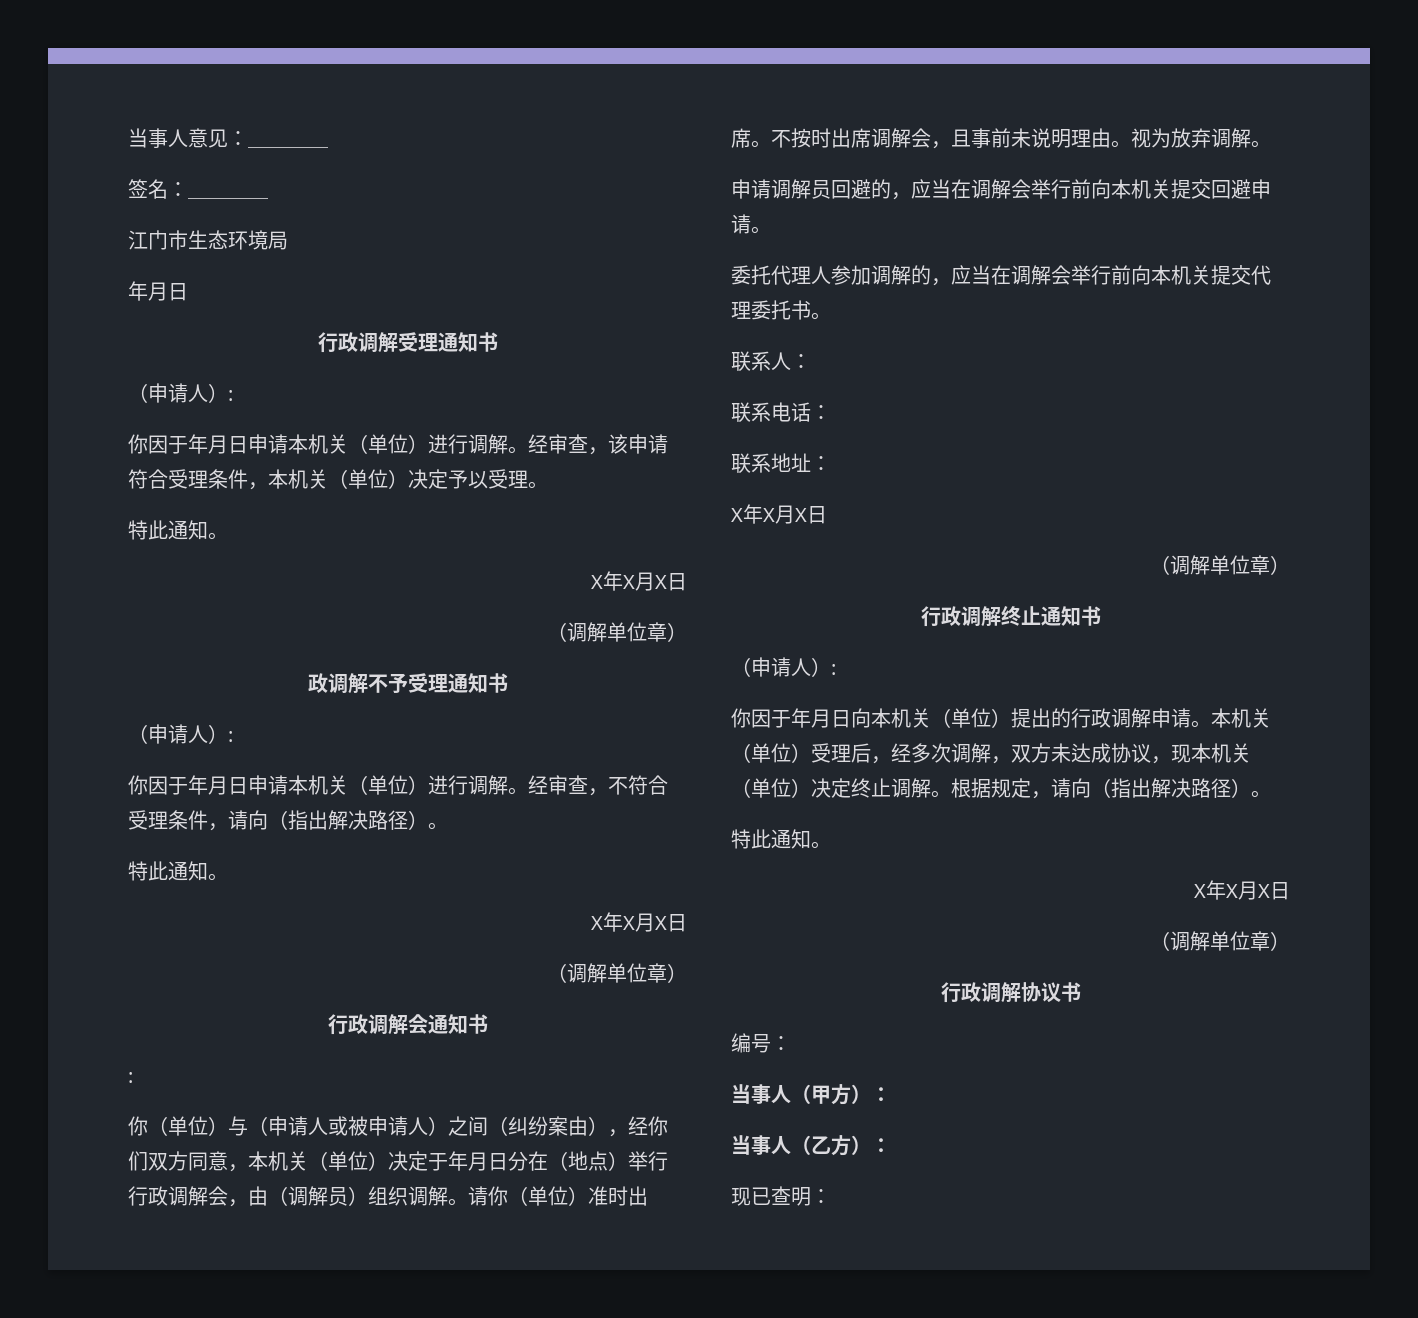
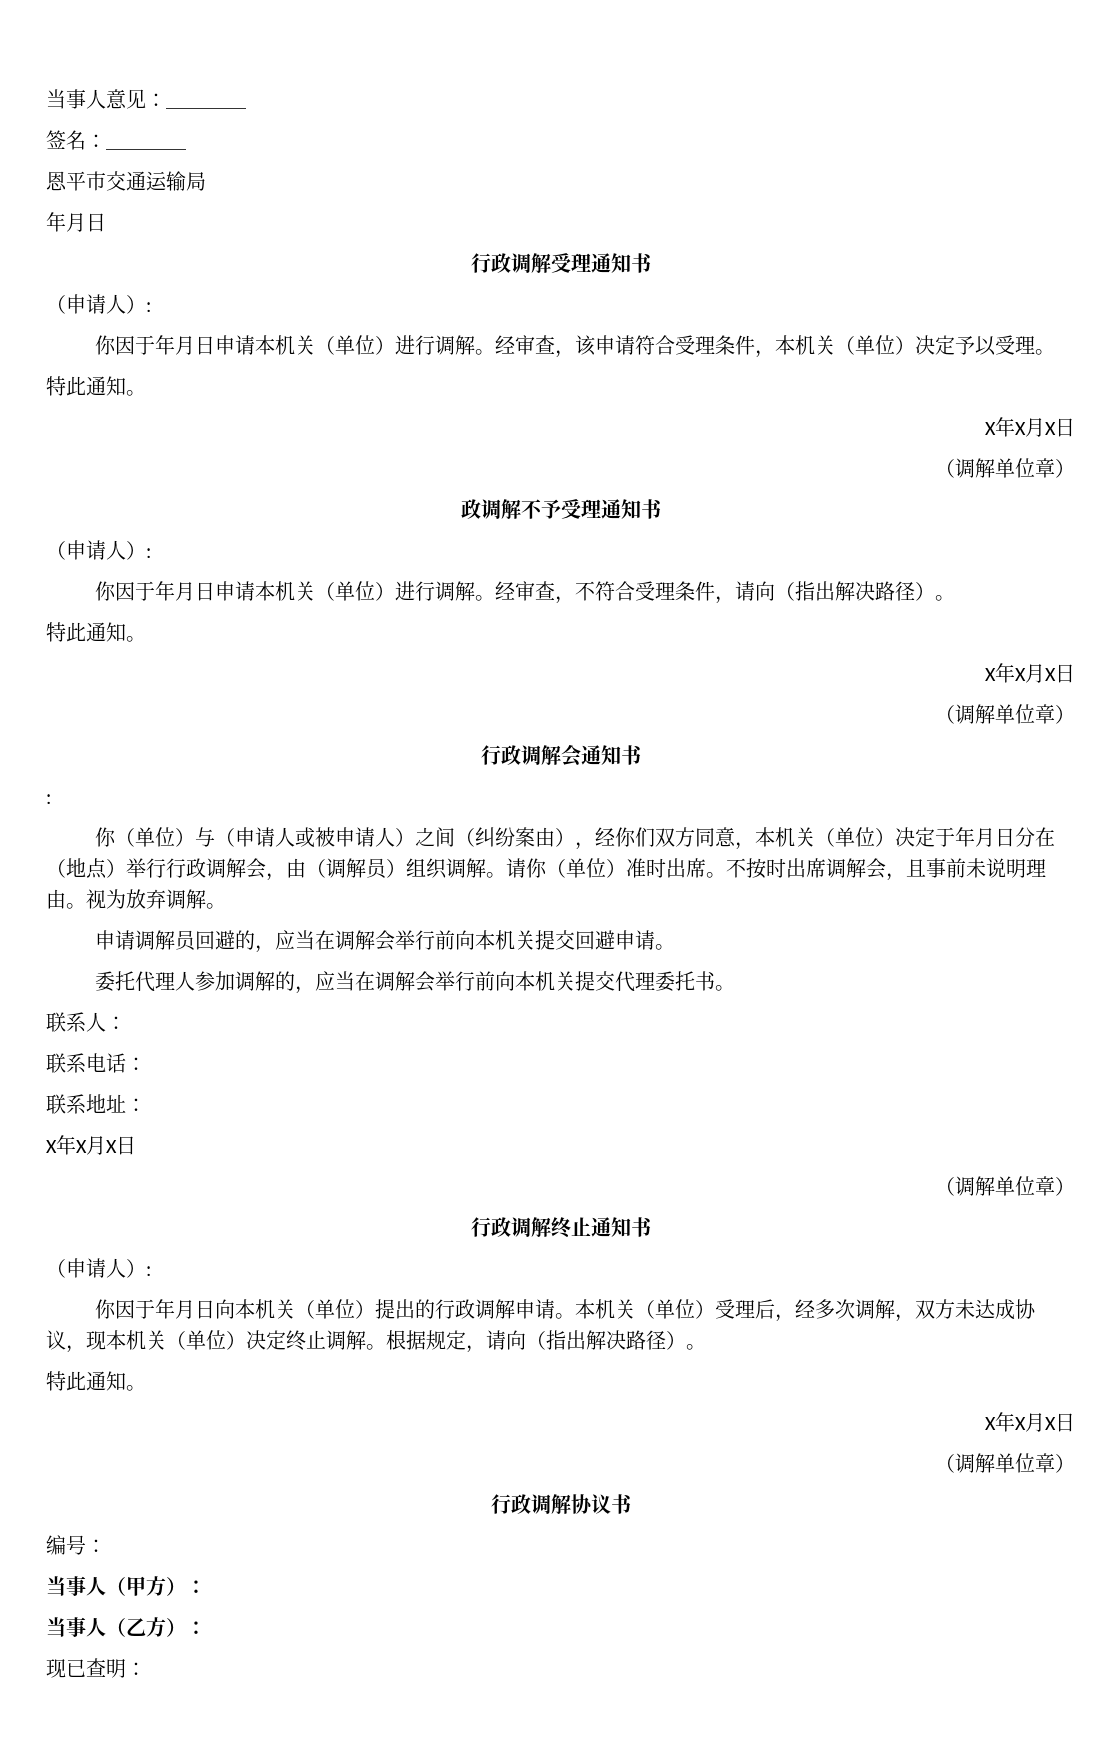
- 江门市生态环境局
+ 恩平市交通运输局

